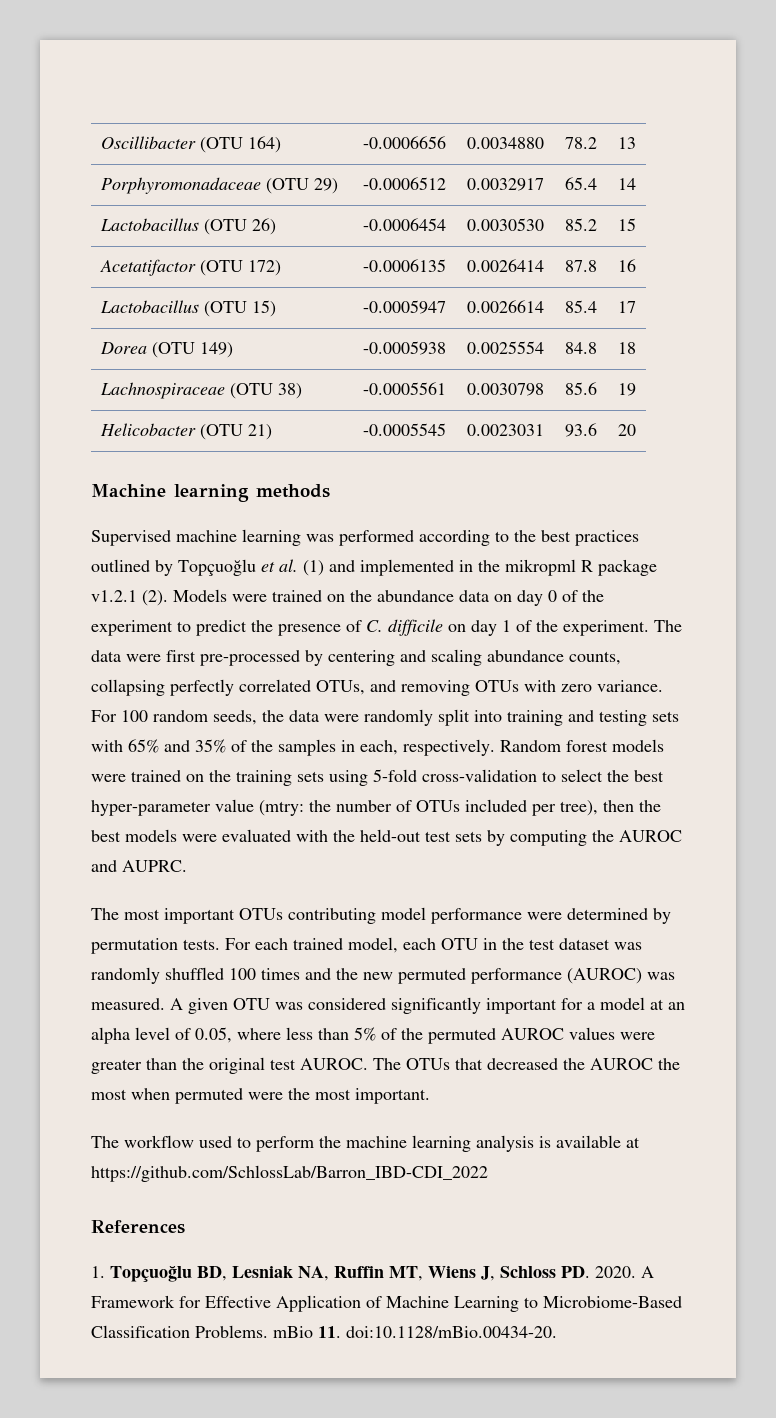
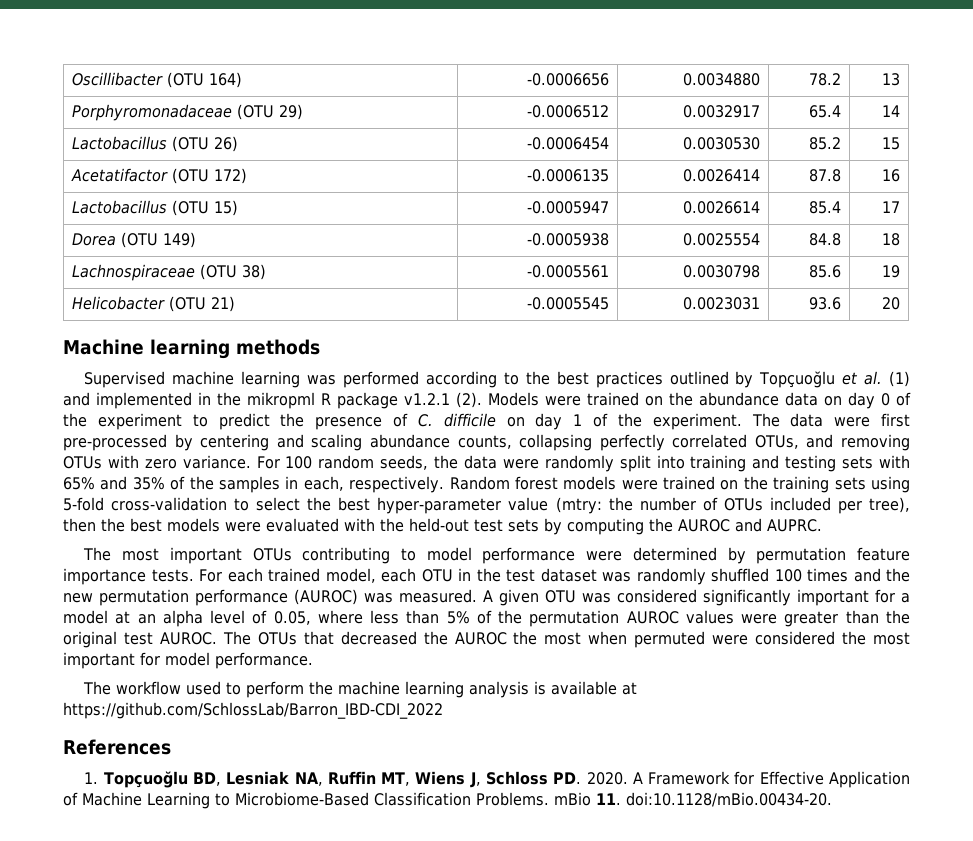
- The most important OTUs contributing model performance were determined by permutation tests.
+ The most important OTUs contributing to model performance were determined by permutation feature importance tests.
- For each trained model, each OTU in the test dataset was randomly shuffled 100 times and the new permuted performance (AUROC) was measured.
+ For each trained model, each OTU in the test dataset was randomly shuffled 100 times and the new permutation performance (AUROC) was measured.
- A given OTU was considered significantly important for a model at an alpha level of 0.05, where less than 5% of the permuted AUROC values were greater than the original test AUROC.
+ A given OTU was considered significantly important for a model at an alpha level of 0.05, where less than 5% of the permutation AUROC values were greater than the original test AUROC.
- The OTUs that decreased the AUROC the most when permuted were the most important.
+ The OTUs that decreased the AUROC the most when permuted were considered the most important for model performance.

